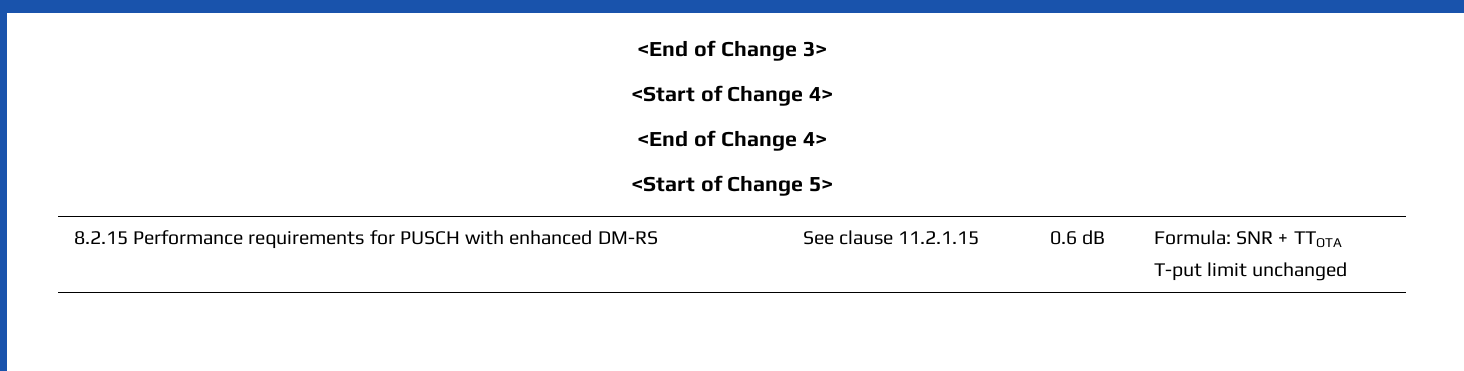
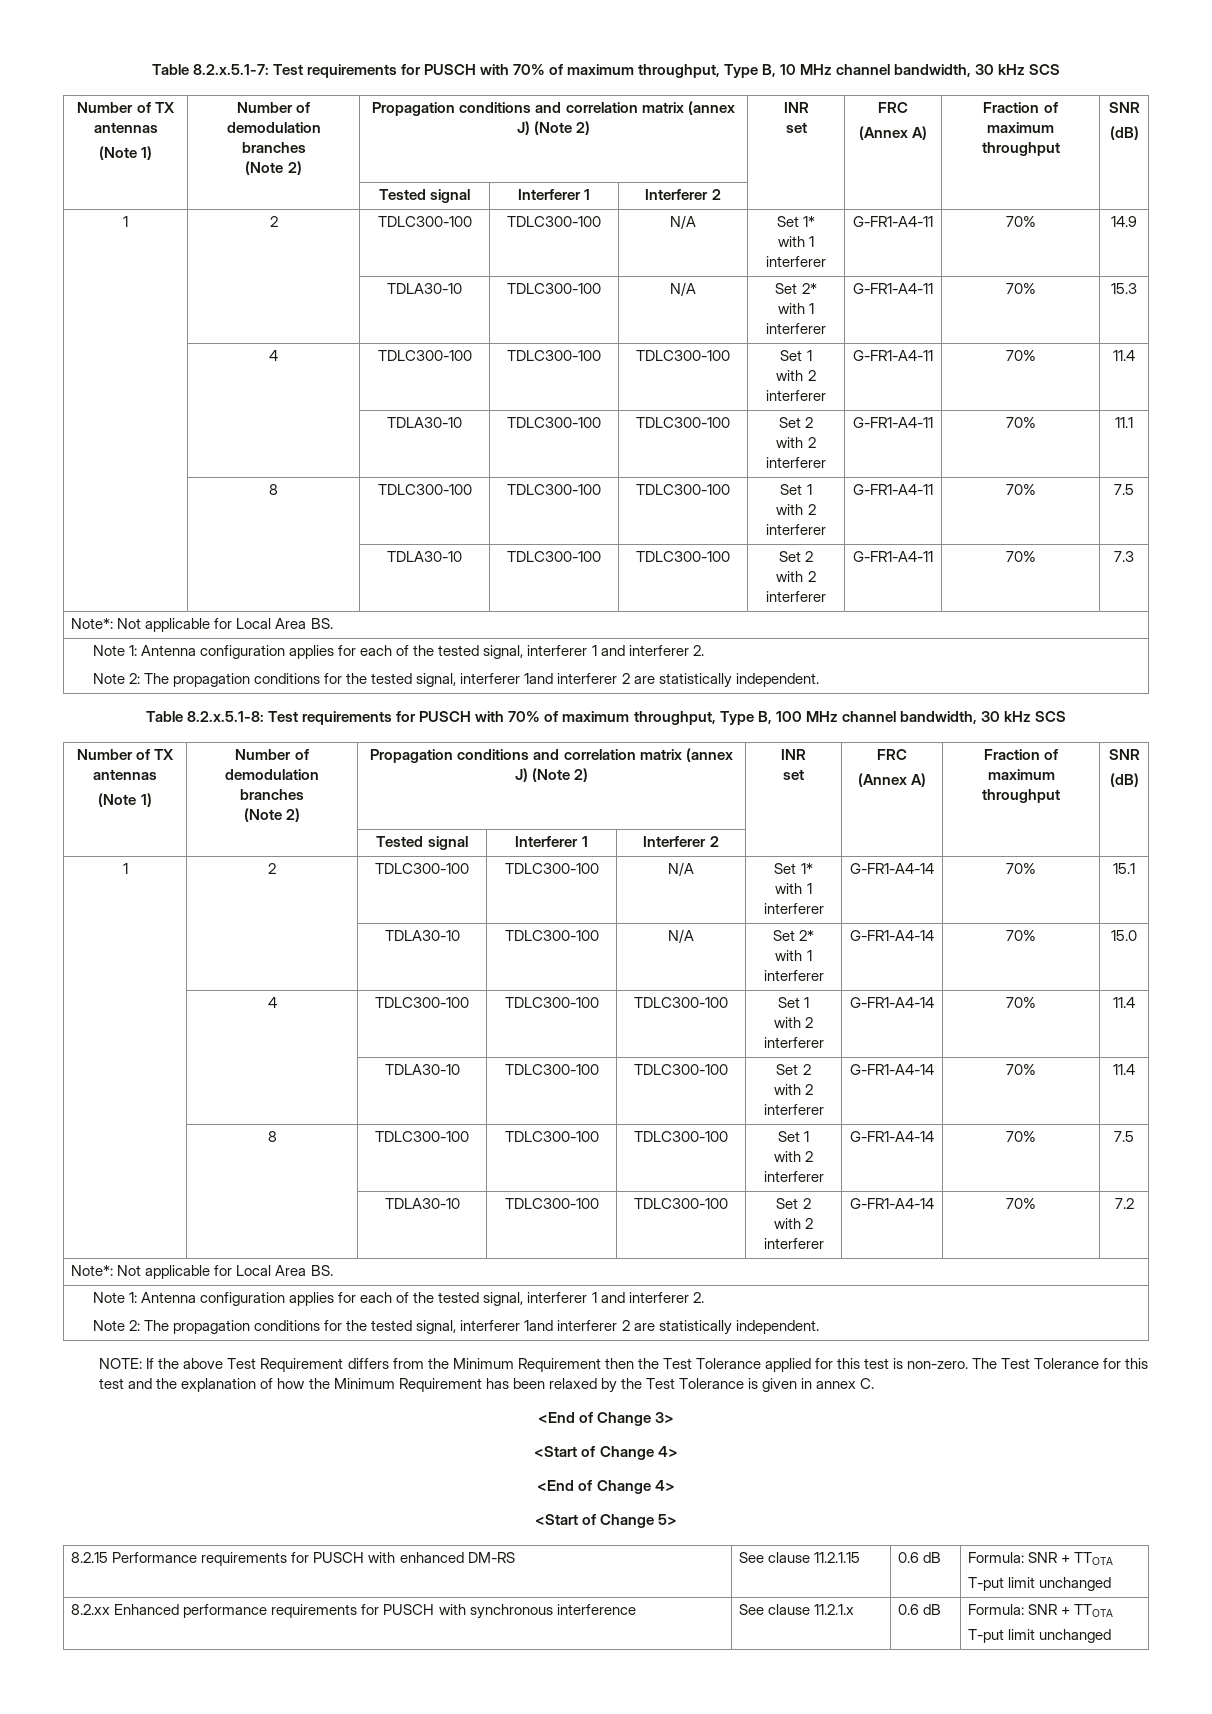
+ Table 8.2.x.5.1-7: Test requirements for PUSCH with 70% of maximum throughput, Type B, 10 MHz channel bandwidth, 30 kHz SCS
+ Number of TX antennas
+ (Note 1) | Number of demodulation branches
+ (Note 2) | Propagation conditions and correlation matrix (annex J) (Note 2) | INR
+ set | FRC
+ (Annex A) | Fraction of maximum throughput | SNR
+ (dB)
+ | | Tested signal | Interferer 1 | Interferer 2 | | | |
+ 1 | 2 | TDLC300-100 | TDLC300-100 | N/A | Set 1*
+ with 1 interferer | G-FR1-A4-11 | 70% | 14.9
+ | | TDLA30-10 | TDLC300-100 | N/A | Set 2*
+ with 1 interferer | G-FR1-A4-11 | 70% | 15.3
+ | 4 | TDLC300-100 | TDLC300-100 | TDLC300-100 | Set 1
+ with 2 interferer | G-FR1-A4-11 | 70% | 11.4
+ | | TDLA30-10 | TDLC300-100 | TDLC300-100 | Set 2
+ with 2 interferer | G-FR1-A4-11 | 70% | 11.1
+ | 8 | TDLC300-100 | TDLC300-100 | TDLC300-100 | Set 1
+ with 2 interferer | G-FR1-A4-11 | 70% | 7.5
+ | | TDLA30-10 | TDLC300-100 | TDLC300-100 | Set 2
+ with 2 interferer | G-FR1-A4-11 | 70% | 7.3
+ Note*: Not applicable for Local Area BS.
+ Note 1: Antenna configuration applies for each of the tested signal, interferer 1 and interferer 2.
+ Note 2: The propagation conditions for the tested signal, interferer 1and interferer 2 are statistically independent.
+ Table 8.2.x.5.1-8: Test requirements for PUSCH with 70% of maximum throughput, Type B, 100 MHz channel bandwidth, 30 kHz SCS
+ Number of TX antennas
+ (Note 1) | Number of demodulation branches
+ (Note 2) | Propagation conditions and correlation matrix (annex J) (Note 2) | INR
+ set | FRC
+ (Annex A) | Fraction of maximum throughput | SNR
+ (dB)
+ | | Tested signal | Interferer 1 | Interferer 2 | | | |
+ 1 | 2 | TDLC300-100 | TDLC300-100 | N/A | Set 1*
+ with 1 interferer | G-FR1-A4-14 | 70% | 15.1
+ | | TDLA30-10 | TDLC300-100 | N/A | Set 2*
+ with 1 interferer | G-FR1-A4-14 | 70% | 15.0
+ | 4 | TDLC300-100 | TDLC300-100 | TDLC300-100 | Set 1
+ with 2 interferer | G-FR1-A4-14 | 70% | 11.4
+ | | TDLA30-10 | TDLC300-100 | TDLC300-100 | Set 2
+ with 2 interferer | G-FR1-A4-14 | 70% | 11.4
+ | 8 | TDLC300-100 | TDLC300-100 | TDLC300-100 | Set 1
+ with 2 interferer | G-FR1-A4-14 | 70% | 7.5
+ | | TDLA30-10 | TDLC300-100 | TDLC300-100 | Set 2
+ with 2 interferer | G-FR1-A4-14 | 70% | 7.2
+ Note*: Not applicable for Local Area BS.
+ Note 1: Antenna configuration applies for each of the tested signal, interferer 1 and interferer 2.
+ Note 2: The propagation conditions for the tested signal, interferer 1and interferer 2 are statistically independent.
+ NOTE: If the above Test Requirement differs from the Minimum Requirement then the Test Tolerance applied for this test is non-zero. The Test Tolerance for this test and the explanation of how the Minimum Requirement has been relaxed by the Test Tolerance is given in annex C.
+ 8.2.xx Enhanced performance requirements for PUSCH with synchronous interference | See clause 11.2.1.x | 0.6 dB | Formula: SNR + TTOTA
+ T-put limit unchanged

